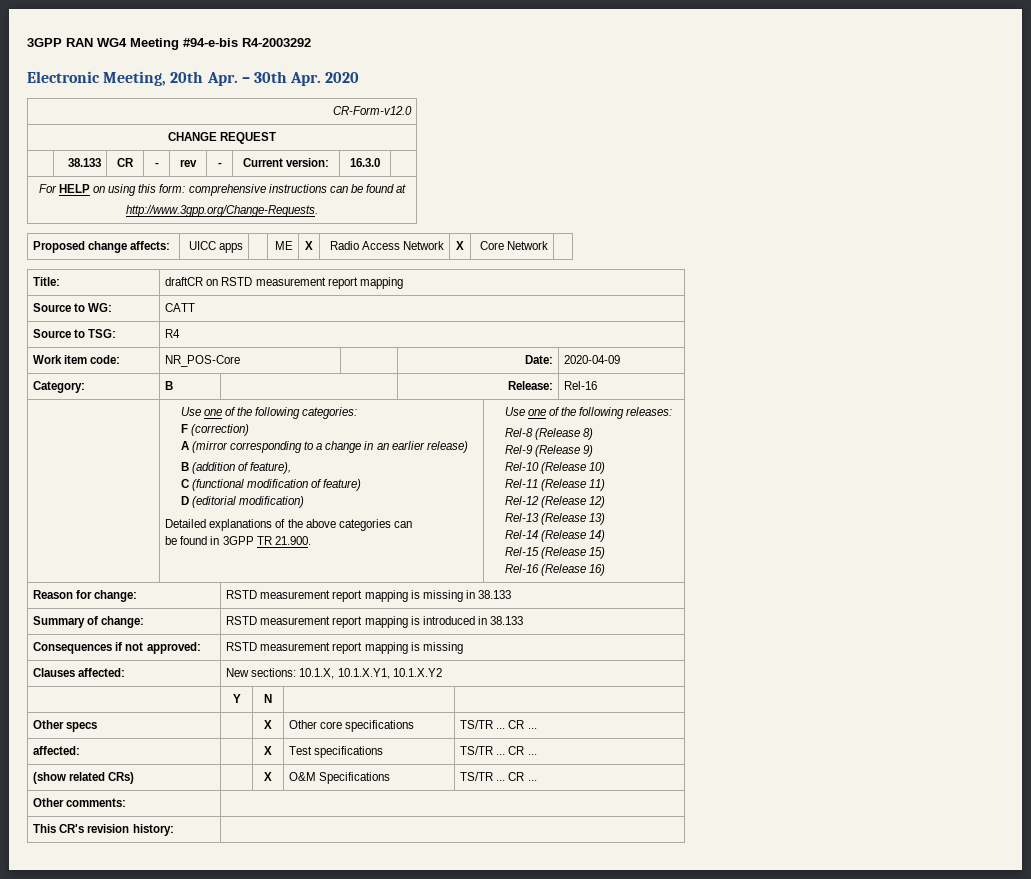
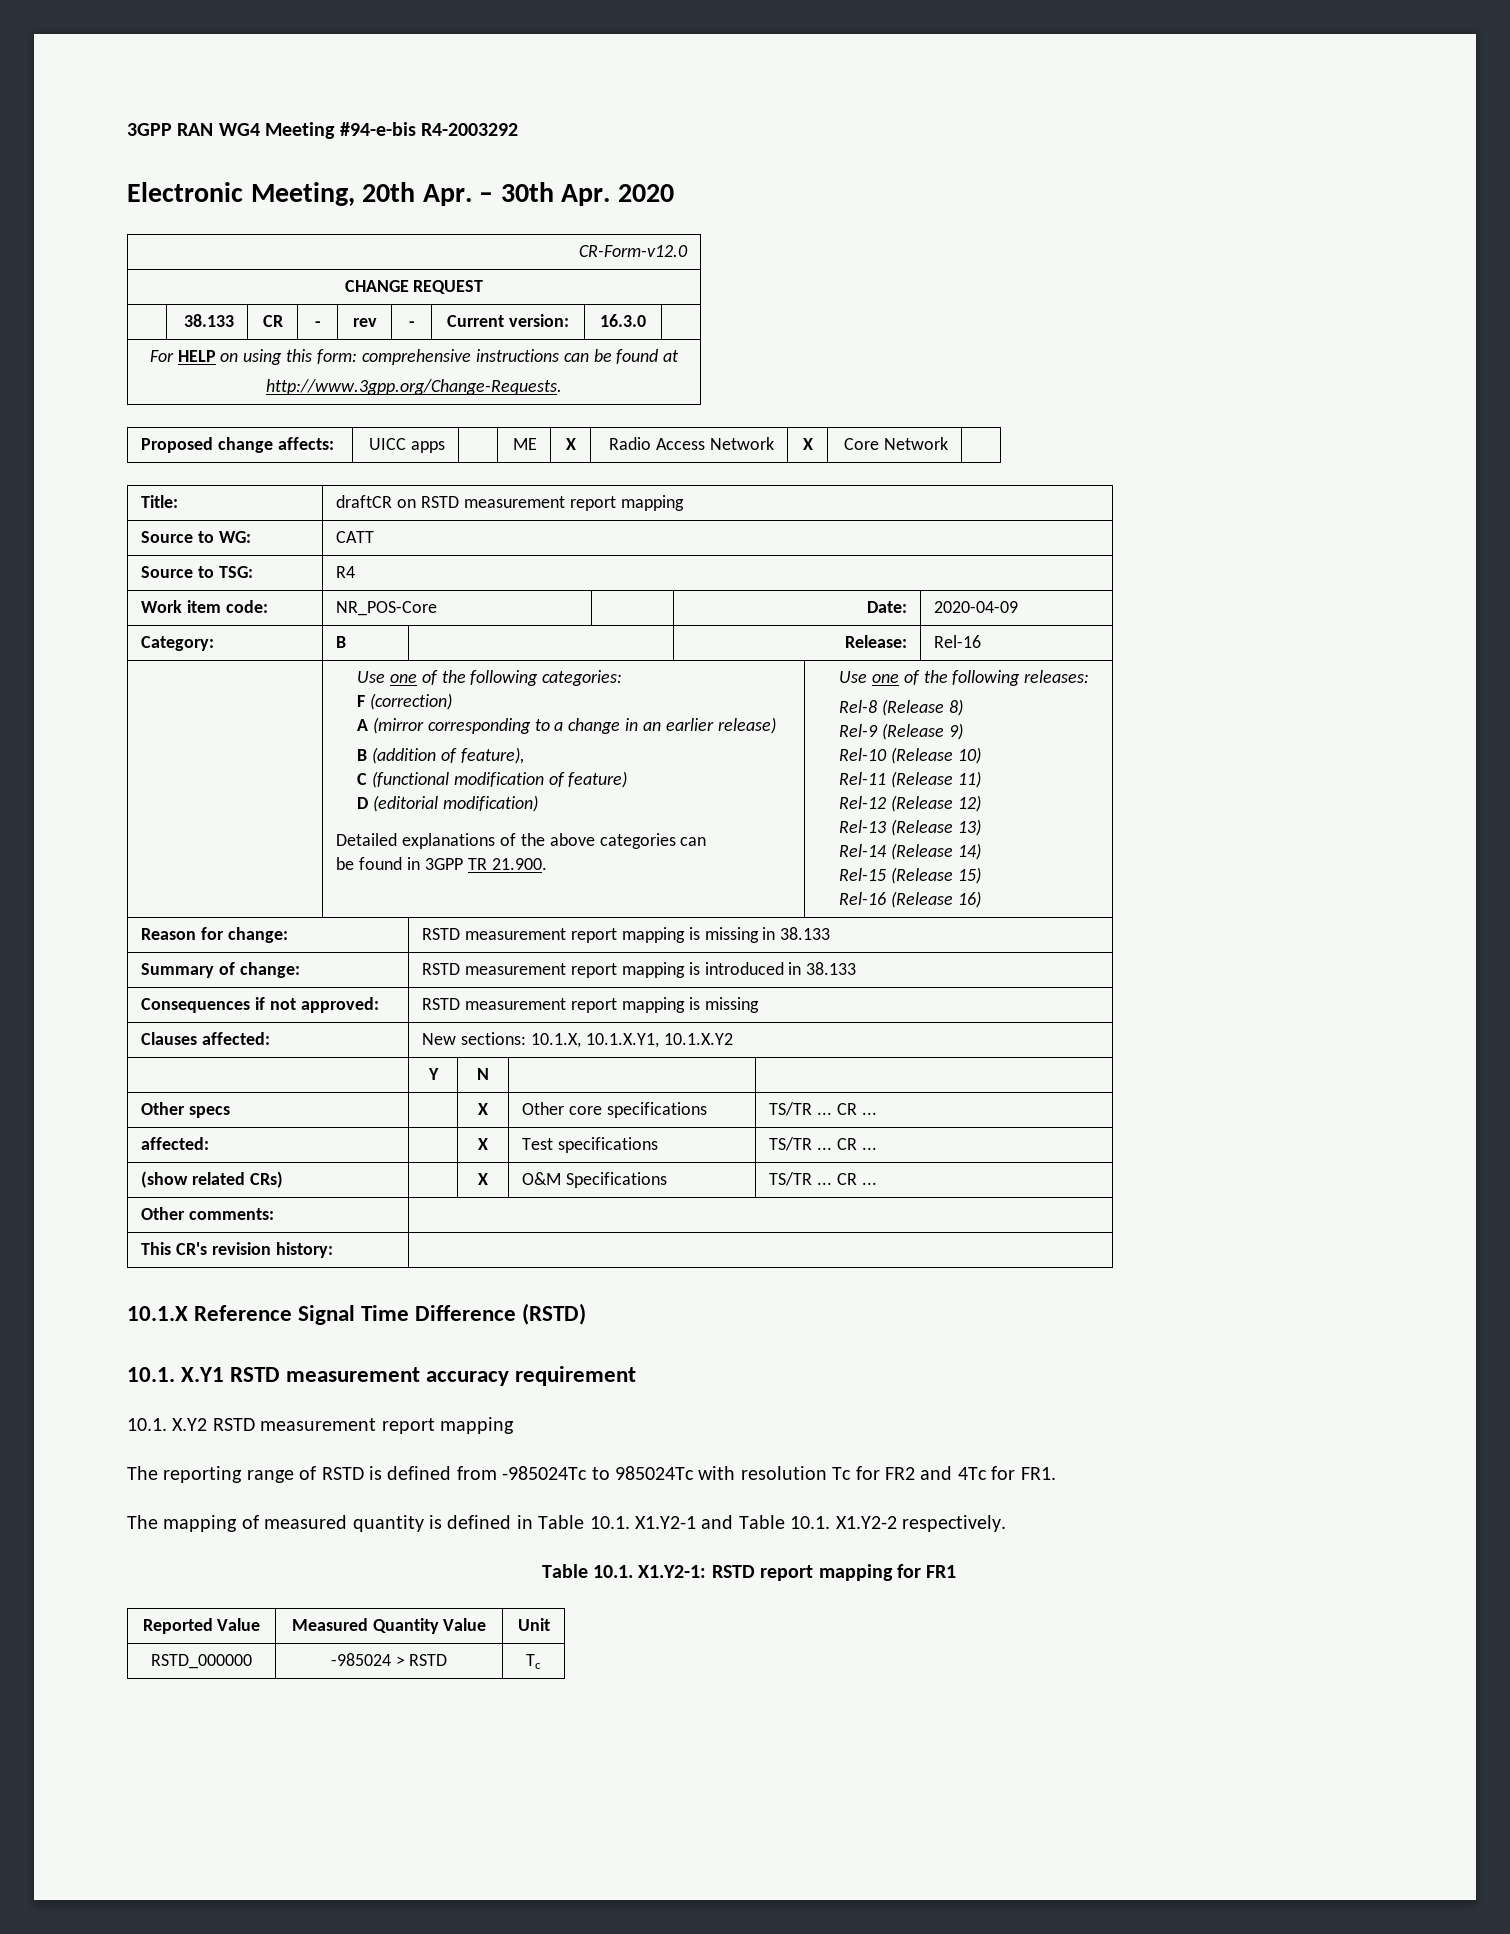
+ 10.1.X Reference Signal Time Difference (RSTD)
+ 10.1. X.Y1 RSTD measurement accuracy requirement
+ 10.1. X.Y2 RSTD measurement report mapping
+ The reporting range of RSTD is defined from -985024Tc to 985024Tc with resolution Tc for FR2 and 4Tc for FR1.
+ The mapping of measured quantity is defined in Table 10.1. X1.Y2-1 and Table 10.1. X1.Y2-2 respectively.
+ Table 10.1. X1.Y2-1: RSTD report mapping for FR1
+ Reported Value | Measured Quantity Value | Unit
+ RSTD_000000 | -985024 > RSTD | Tc

